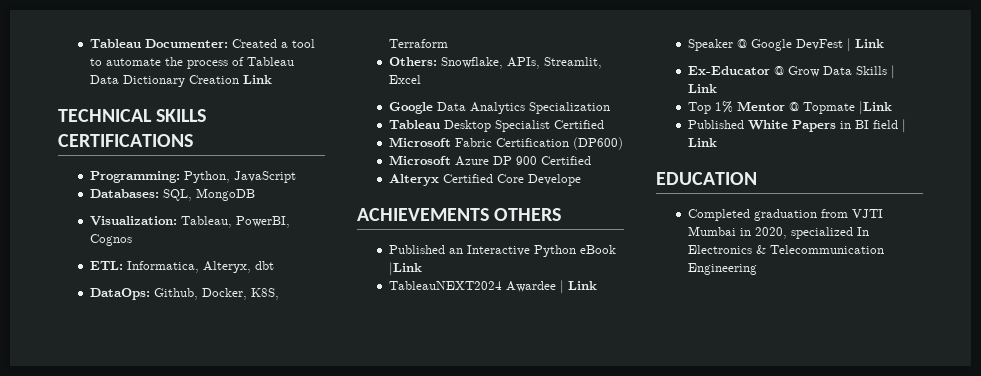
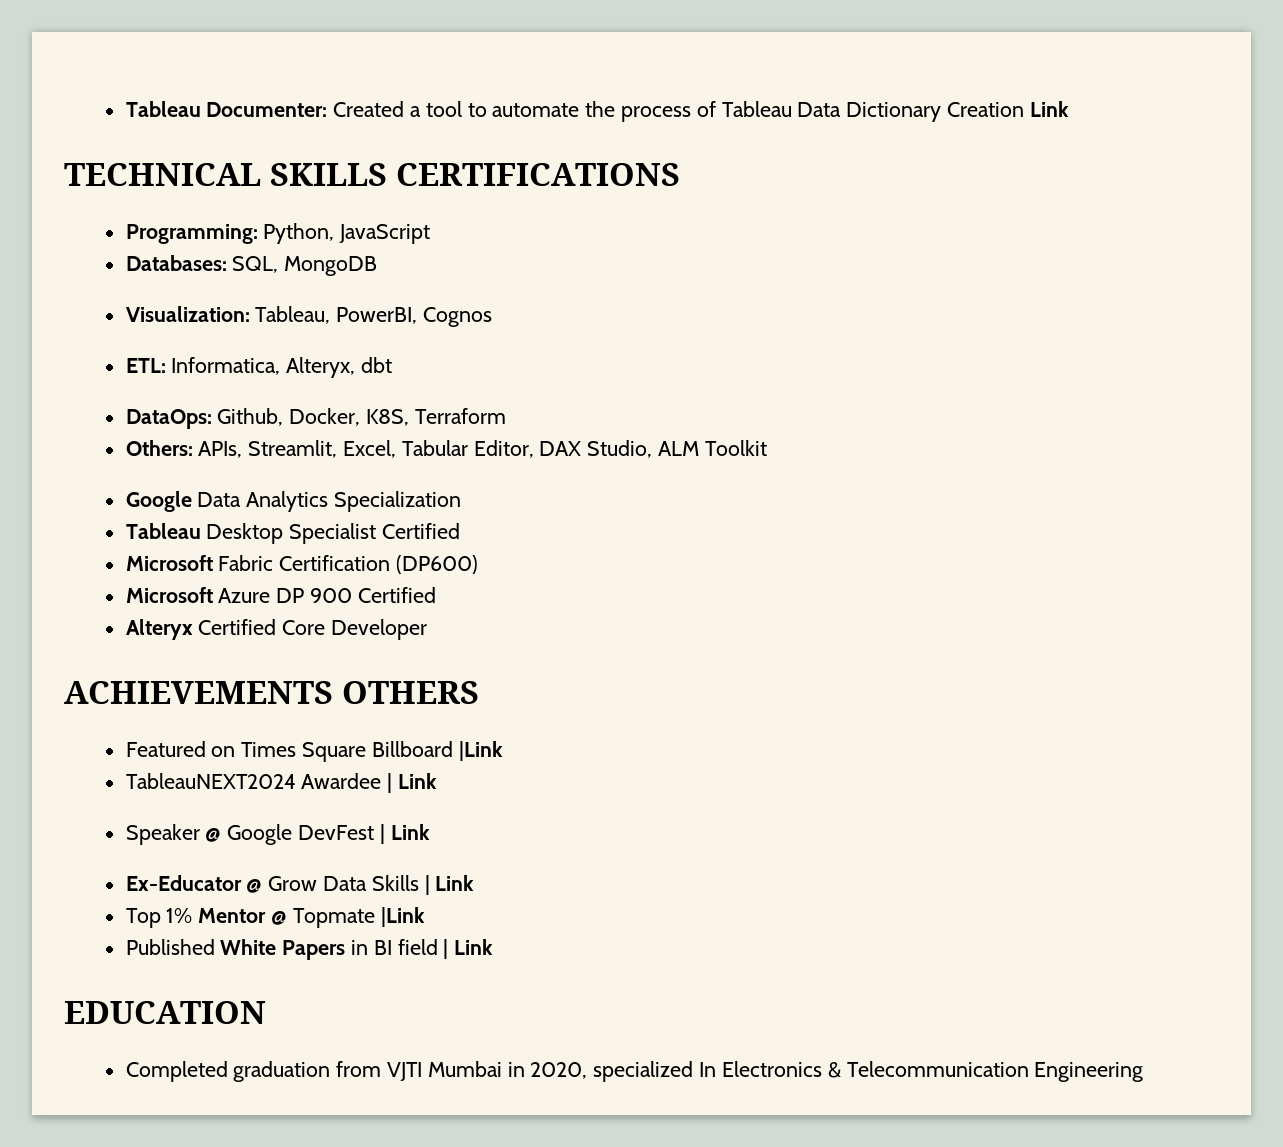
- Others: Snowflake, APIs, Streamlit, Excel
+ Others: APIs, Streamlit, Excel, Tabular Editor, DAX Studio, ALM Toolkit
- Alteryx Certified Core Develope
+ Alteryx Certified Core Developer
- Published an Interactive Python eBook |Link
+ Featured on Times Square Billboard |Link

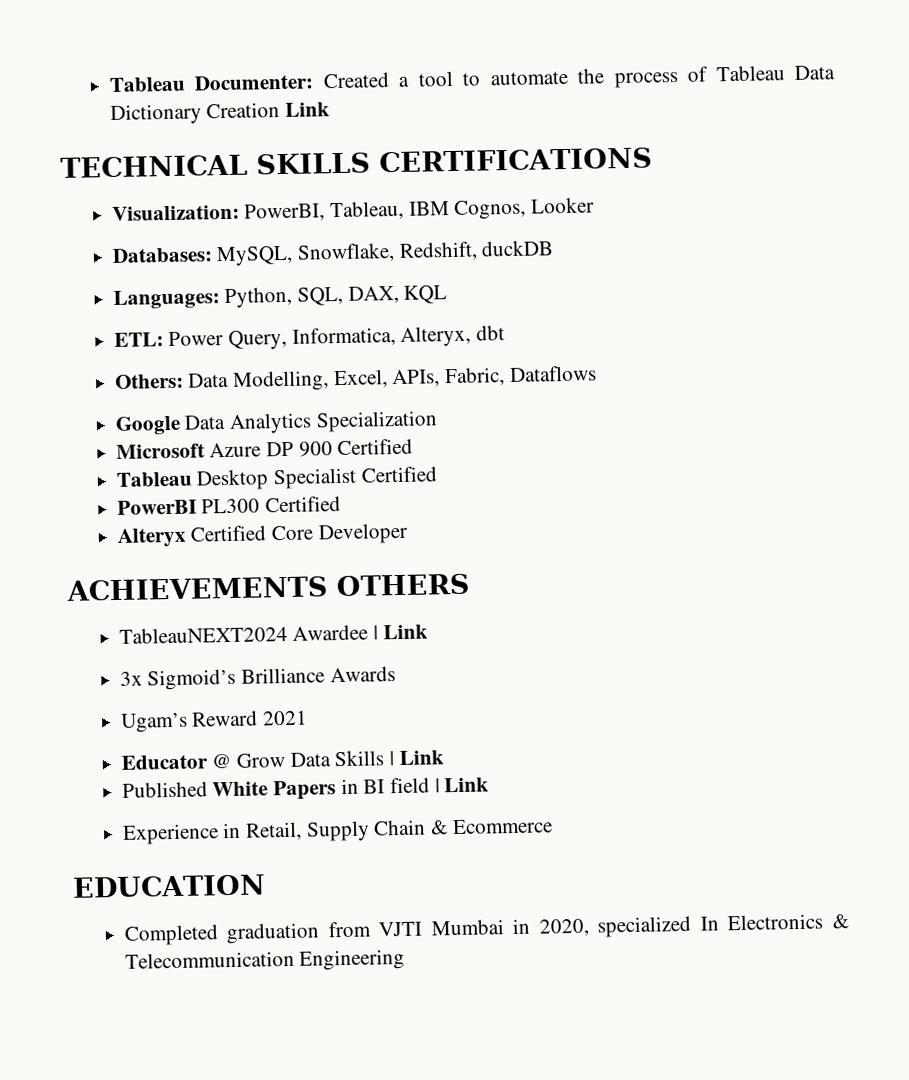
- Programming: Python, JavaScript
- Databases: SQL, MongoDB
- Visualization: Tableau, PowerBI, Cognos
+ Visualization: PowerBI, Tableau, IBM Cognos, Looker
+ Databases: MySQL, Snowflake, Redshift, duckDB
+ Languages: Python, SQL, DAX, KQL
- ETL: Informatica, Alteryx, dbt
+ ETL: Power Query, Informatica, Alteryx, dbt
- DataOps: Github, Docker, K8S, Terraform
- Others: APIs, Streamlit, Excel, Tabular Editor, DAX Studio, ALM Toolkit
+ Others: Data Modelling, Excel, APIs, Fabric, Dataflows
+ Microsoft Azure DP 900 Certified
- Microsoft Fabric Certification (DP600)
- Microsoft Azure DP 900 Certified
+ PowerBI PL300 Certified
- Featured on Times Square Billboard |Link
  TableauNEXT2024 Awardee | Link
- Speaker @ Google DevFest | Link
- Ex-Educator @ Grow Data Skills | Link
+ 3x Sigmoid’s Brilliance Awards
+ Ugam’s Reward 2021
+ Educator @ Grow Data Skills | Link
- Top 1% Mentor @ Topmate |Link
+ Experience in Retail, Supply Chain & Ecommerce

